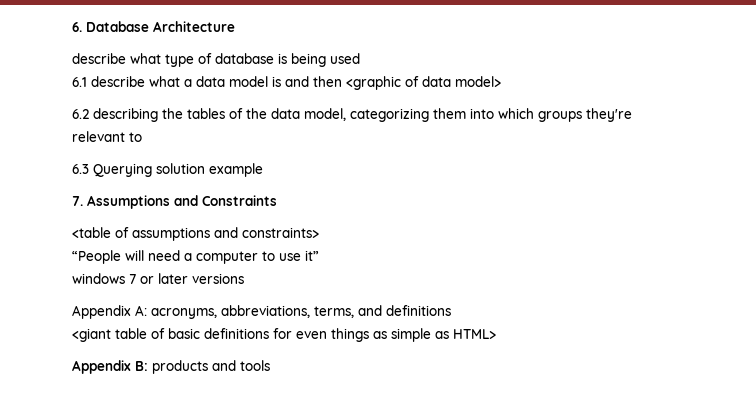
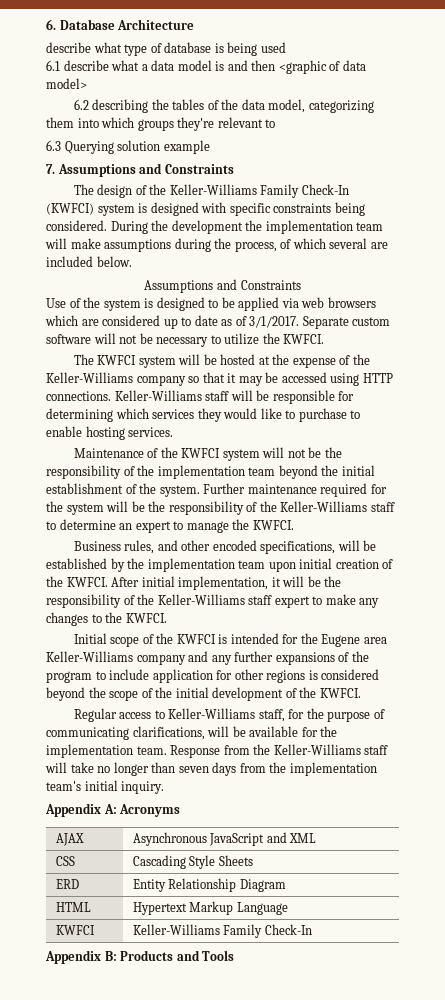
- <table of assumptions and constraints>
- “People will need a computer to use it”
- windows 7 or later versions
- Appendix A: acronyms, abbreviations, terms, and definitions
- <giant table of basic definitions for even things as simple as HTML>
+ The design of the Keller-Williams Family Check-In (KWFCI) system is designed with specific constraints being considered. During the development the implementation team will make assumptions during the process, of which several are included below.
+ Assumptions and Constraints
+ Use of the system is designed to be applied via web browsers which are considered up to date as of 3/1/2017. Separate custom software will not be necessary to utilize the KWFCI.
+ The KWFCI system will be hosted at the expense of the Keller-Williams company so that it may be accessed using HTTP connections. Keller-Williams staff will be responsible for determining which services they would like to purchase to enable hosting services.
+ Maintenance of the KWFCI system will not be the responsibility of the implementation team beyond the initial establishment of the system. Further maintenance required for the system will be the responsibility of the Keller-Williams staff to determine an expert to manage the KWFCI.
+ Business rules, and other encoded specifications, will be established by the implementation team upon initial creation of the KWFCI. After initial implementation, it will be the responsibility of the Keller-Williams staff expert to make any changes to the KWFCI.
+ Initial scope of the KWFCI is intended for the Eugene area Keller-Williams company and any further expansions of the program to include application for other regions is considered beyond the scope of the initial development of the KWFCI.
+ Regular access to Keller-Williams staff, for the purpose of communicating clarifications, will be available for the implementation team. Response from the Keller-Williams staff will take no longer than seven days from the implementation team's initial inquiry.
+ Appendix A: Acronyms
+ AJAX | Asynchronous JavaScript and XML
+ CSS | Cascading Style Sheets
+ ERD | Entity Relationship Diagram
+ HTML | Hypertext Markup Language
+ KWFCI | Keller-Williams Family Check-In
- Appendix B: products and tools
+ Appendix B: Products and Tools

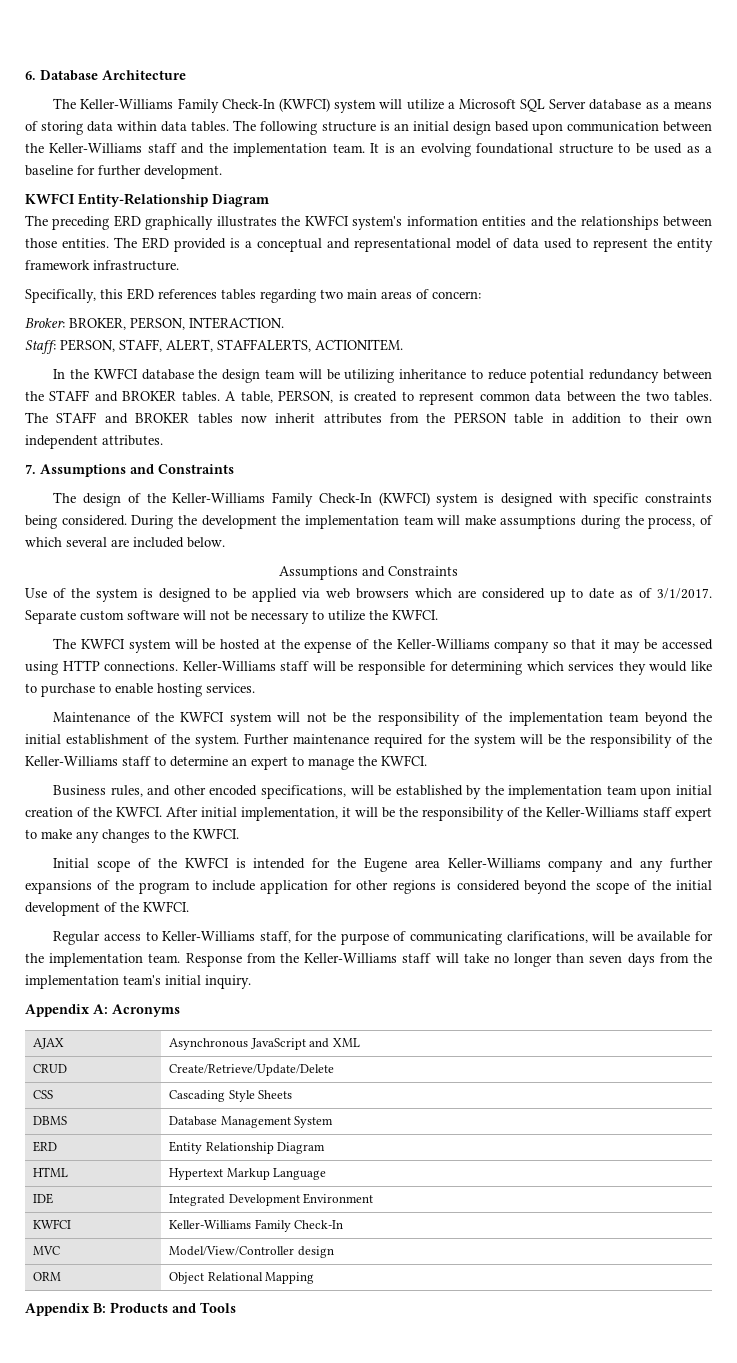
- describe what type of database is being used
- 6.1 describe what a data model is and then <graphic of data model>
- 6.2 describing the tables of the data model, categorizing them into which groups they're relevant to
- 6.3 Querying solution example
+ The Keller-Williams Family Check-In (KWFCI) system will utilize a Microsoft SQL Server database as a means of storing data within data tables. The following structure is an initial design based upon communication between the Keller-Williams staff and the implementation team. It is an evolving foundational structure to be used as a baseline for further development.
+ KWFCI Entity-Relationship Diagram
+ The preceding ERD graphically illustrates the KWFCI system's information entities and the relationships between those entities. The ERD provided is a conceptual and representational model of data used to represent the entity framework infrastructure.
+ Specifically, this ERD references tables regarding two main areas of concern:
+ Broker: BROKER, PERSON, INTERACTION.
+ Staff: PERSON, STAFF, ALERT, STAFFALERTS, ACTIONITEM.
+ In the KWFCI database the design team will be utilizing inheritance to reduce potential redundancy between the STAFF and BROKER tables. A table, PERSON, is created to represent common data between the two tables. The STAFF and BROKER tables now inherit attributes from the PERSON table in addition to their own independent attributes.
+ CRUD | Create/Retrieve/Update/Delete
+ DBMS | Database Management System
+ IDE | Integrated Development Environment
+ MVC | Model/View/Controller design
+ ORM | Object Relational Mapping

